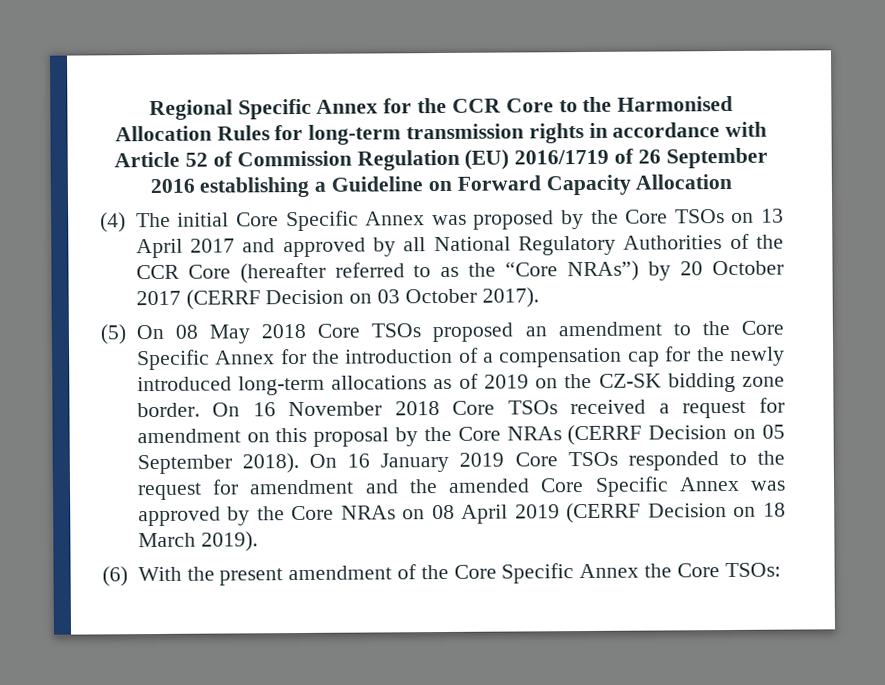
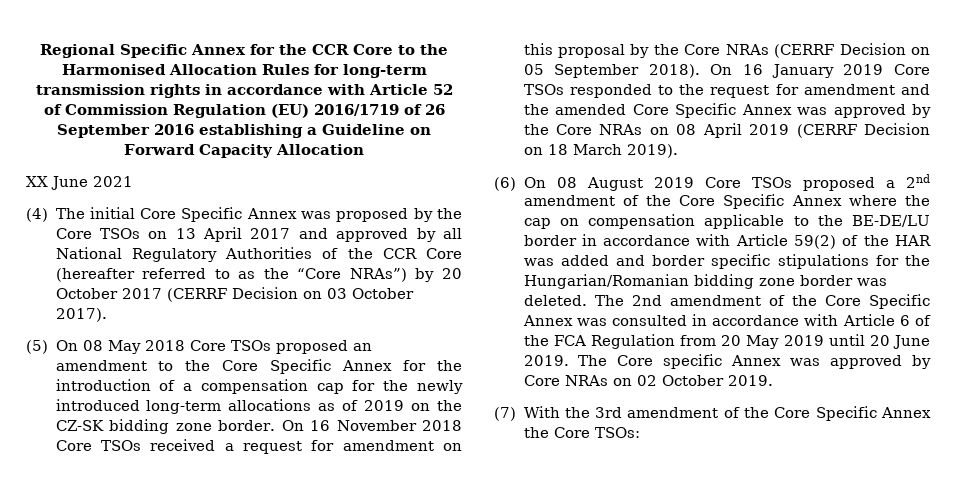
+ XX June 2021
- (6) With the present amendment of the Core Specific Annex the Core TSOs:
+ (6) On 08 August 2019 Core TSOs proposed a 2nd amendment of the Core Specific Annex where the cap on compensation applicable to the BE-DE/LU border in accordance with Article 59(2) of the HAR was added and border specific stipulations for the Hungarian/Romanian bidding zone border was deleted. The 2nd amendment of the Core Specific Annex was consulted in accordance with Article 6 of the FCA Regulation from 20 May 2019 until 20 June 2019. The Core specific Annex was approved by Core NRAs on 02 October 2019.
+ (7) With the 3rd amendment of the Core Specific Annex the Core TSOs:

